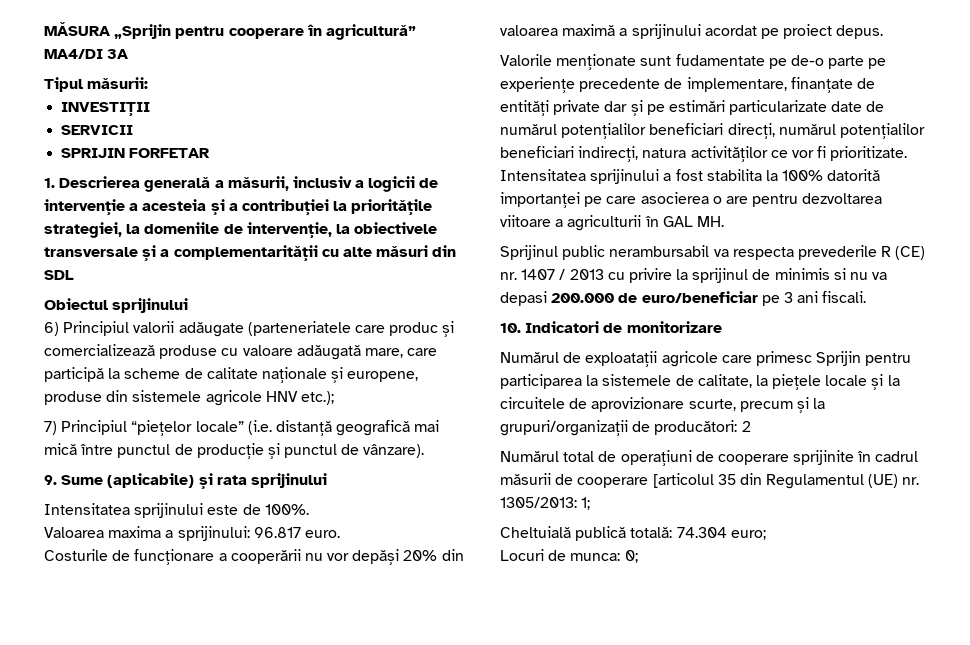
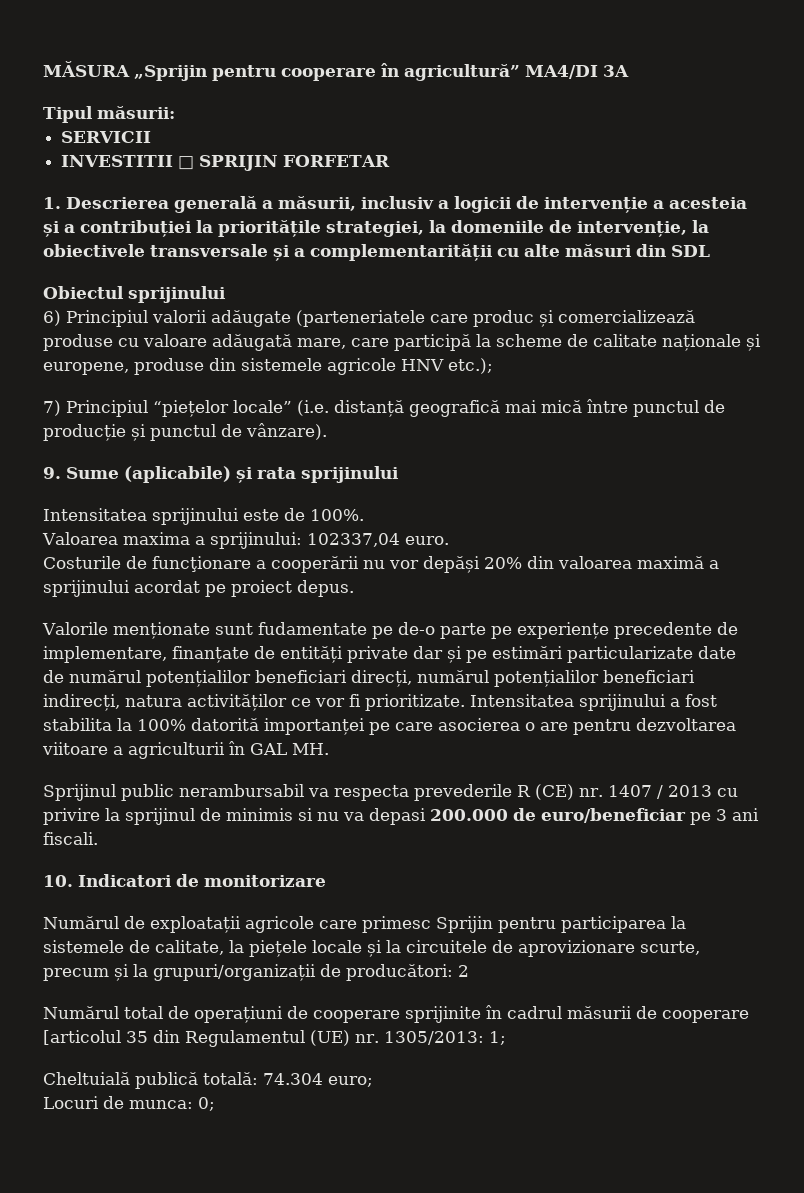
- INVESTIȚII
- SPRIJIN FORFETAR
+ INVESTITII □ SPRIJIN FORFETAR
- Valoarea maxima a sprijinului: 96.817 euro.
+ Valoarea maxima a sprijinului: 102337,04 euro.

